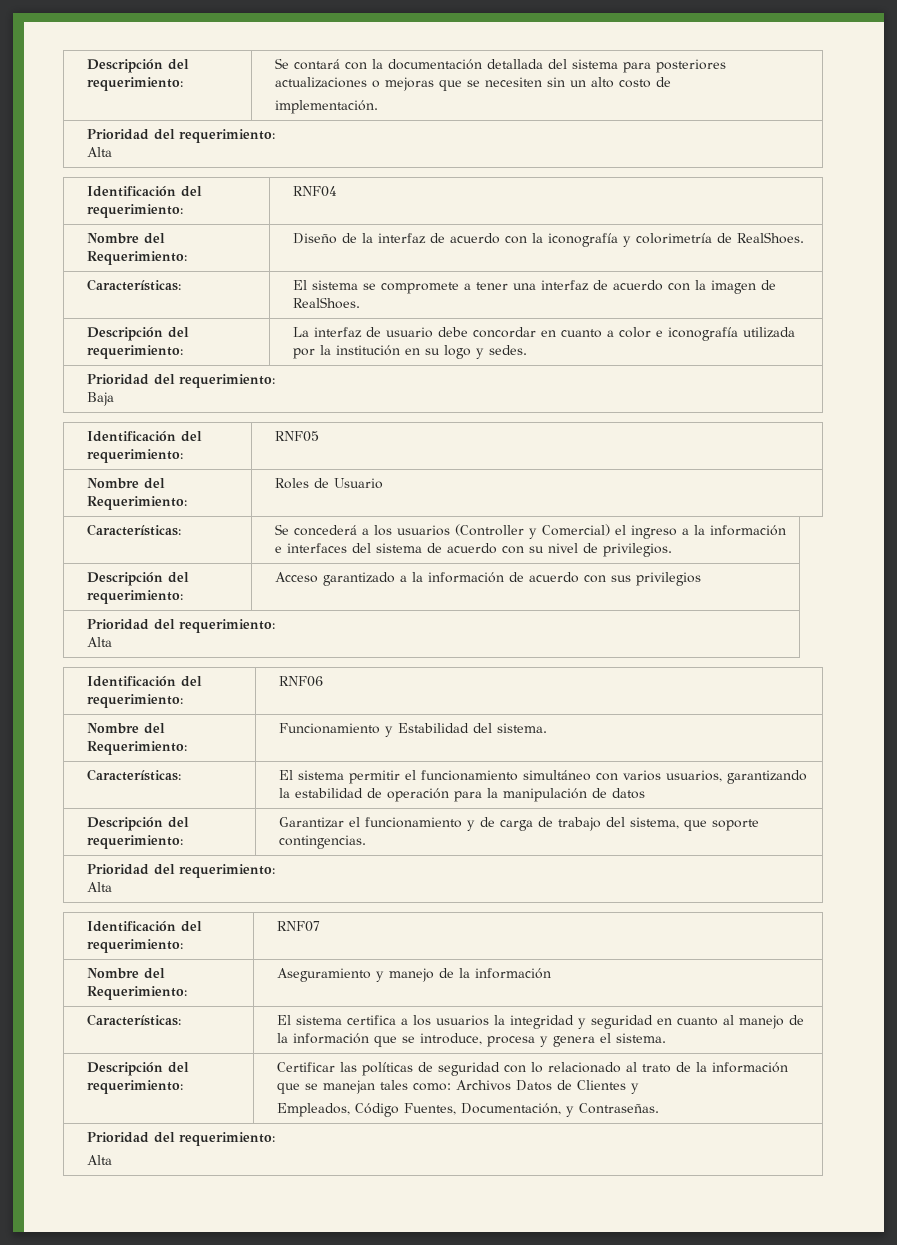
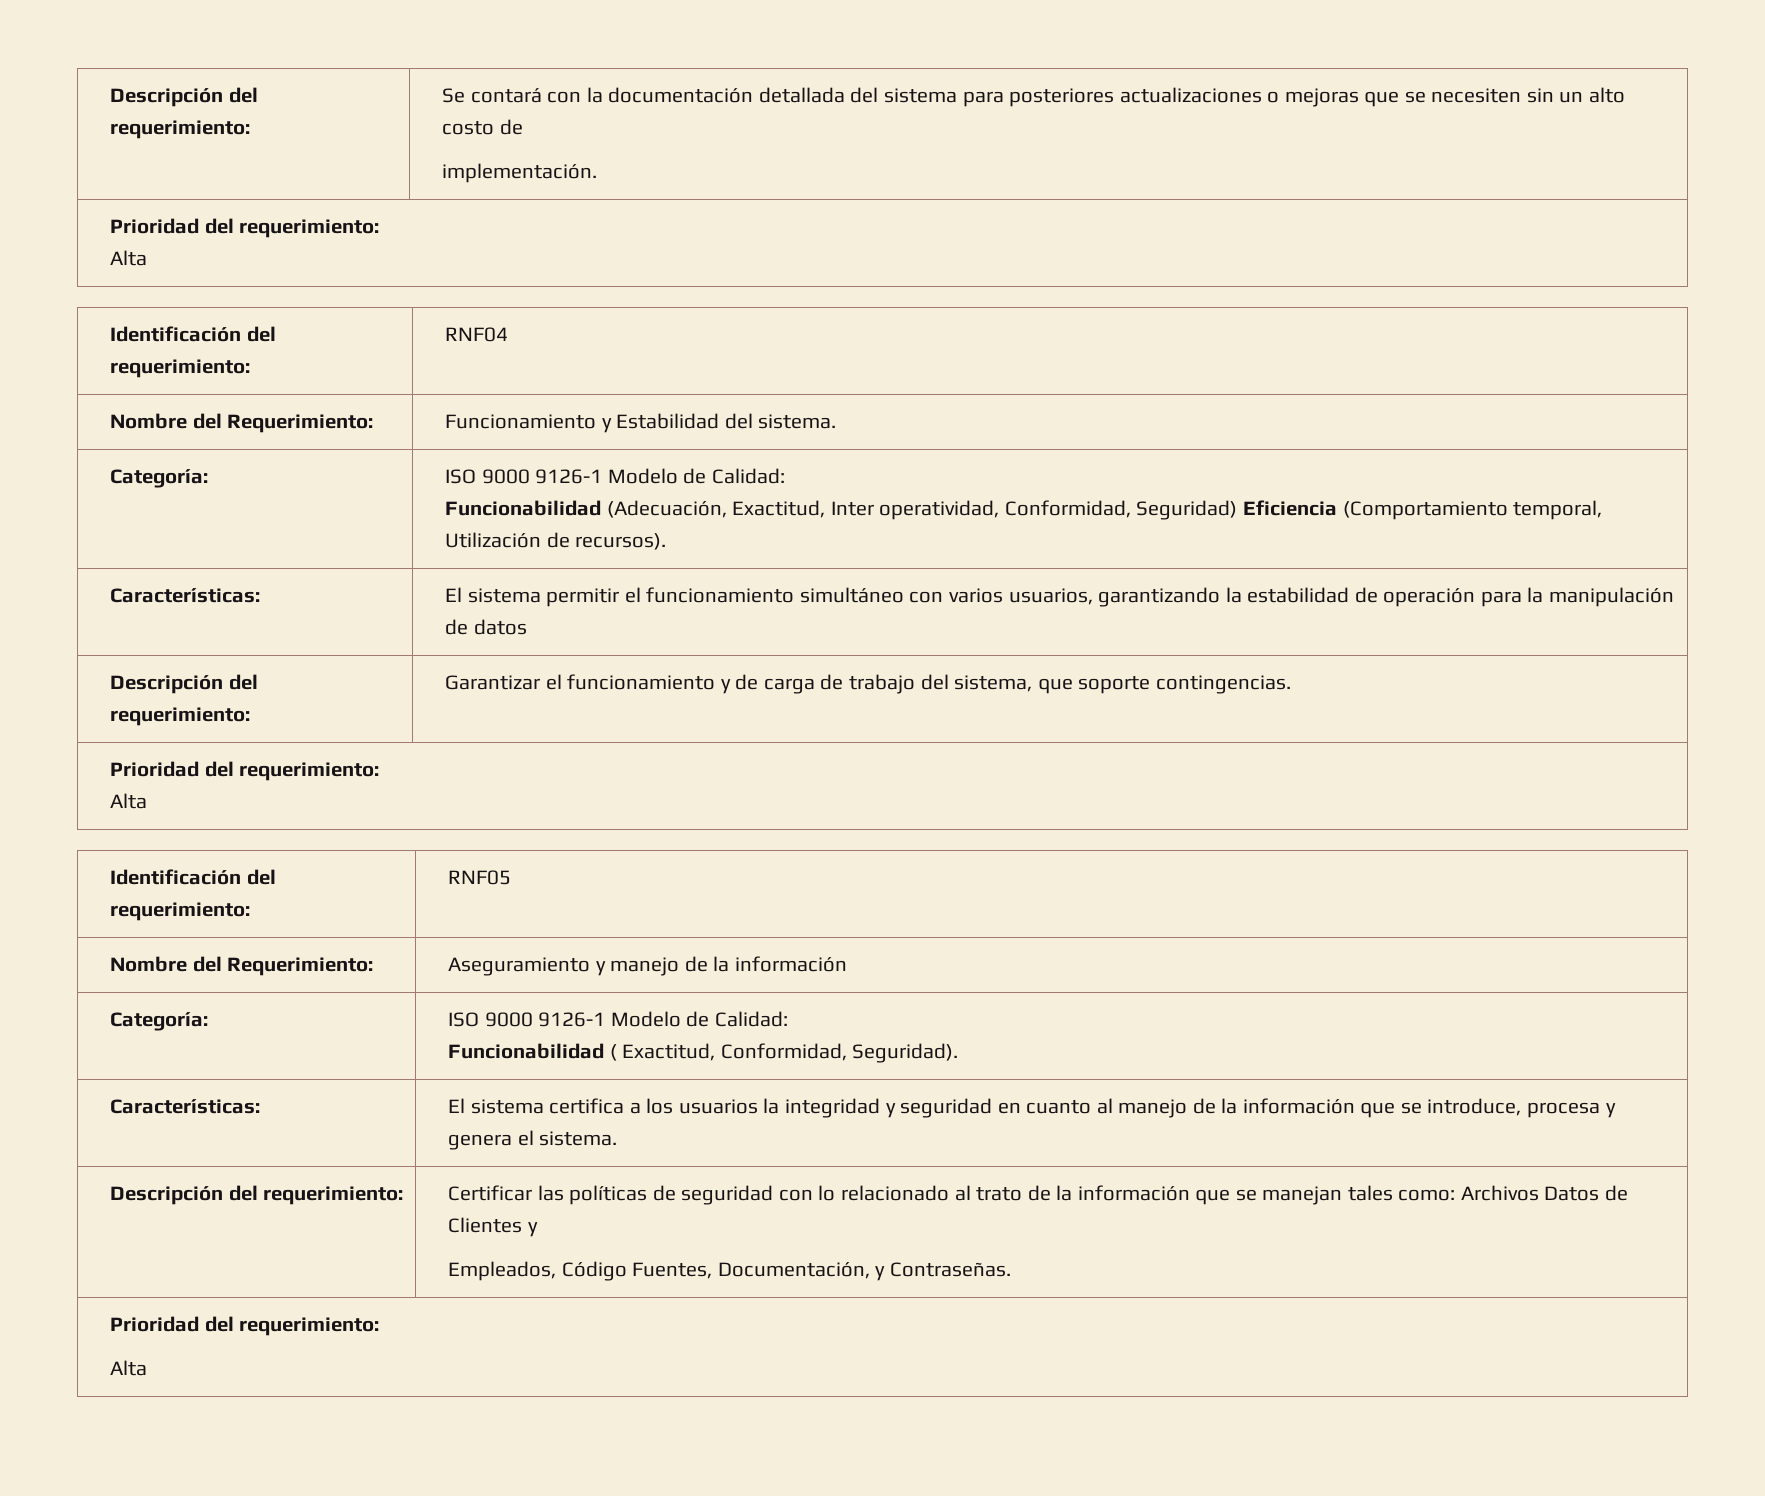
- Nombre del Requerimiento: | Diseño de la interfaz de acuerdo con la iconografía y colorimetría de RealShoes.
- Características: | El sistema se compromete a tener una interfaz de acuerdo con la imagen de RealShoes.
- Descripción del requerimiento: | La interfaz de usuario debe concordar en cuanto a color e iconografía utilizada por la institución en su logo y sedes.
- Prioridad del requerimiento:
- Baja
- Identificación del requerimiento: | RNF05
- Nombre del Requerimiento: | Roles de Usuario
- Características: | Se concederá a los usuarios (Controller y Comercial) el ingreso a la información e interfaces del sistema de acuerdo con su nivel de privilegios.
- Descripción del requerimiento: | Acceso garantizado a la información de acuerdo con sus privilegios
- Prioridad del requerimiento:
- Alta
- Identificación del requerimiento: | RNF06
  Nombre del Requerimiento: | Funcionamiento y Estabilidad del sistema.
+ Categoría: | ISO 9000 9126-1 Modelo de Calidad:
+ Funcionabilidad (Adecuación, Exactitud, Inter operatividad, Conformidad, Seguridad) Eficiencia (Comportamiento temporal, Utilización de recursos).
- Identificación del requerimiento: | RNF07
+ Identificación del requerimiento: | RNF05
  Nombre del Requerimiento: | Aseguramiento y manejo de la información
+ Categoría: | ISO 9000 9126-1 Modelo de Calidad:
+ Funcionabilidad ( Exactitud, Conformidad, Seguridad).

